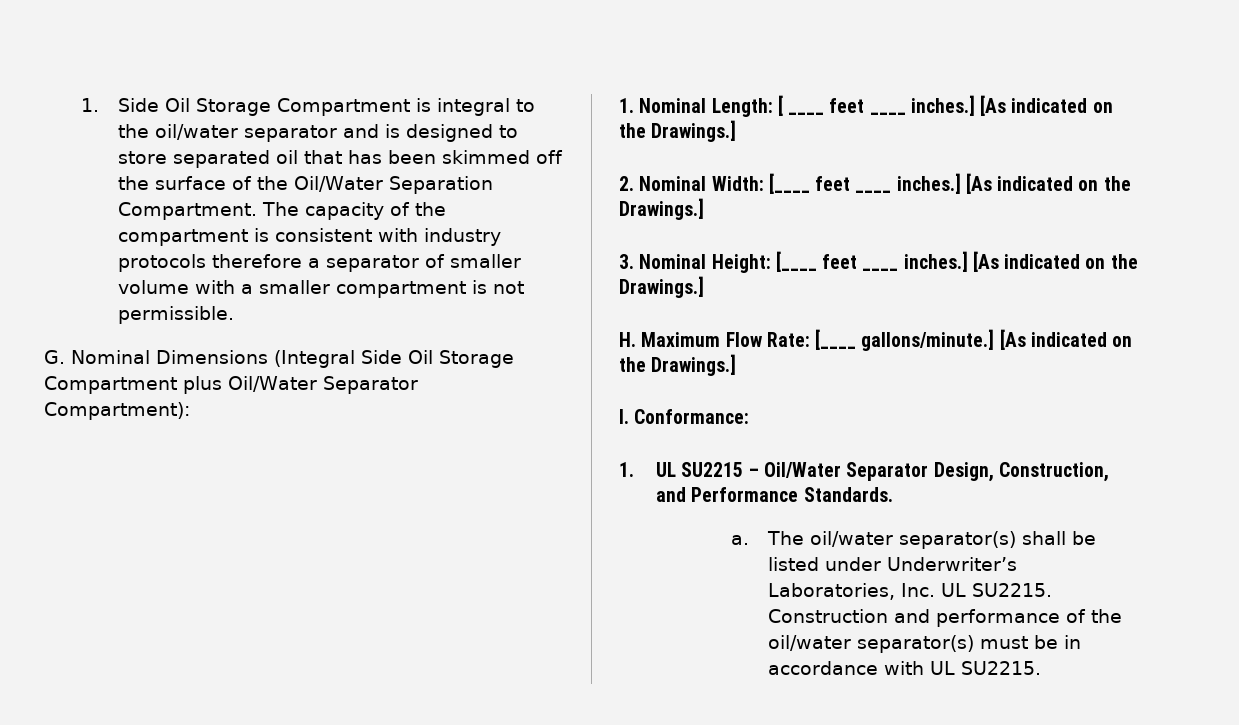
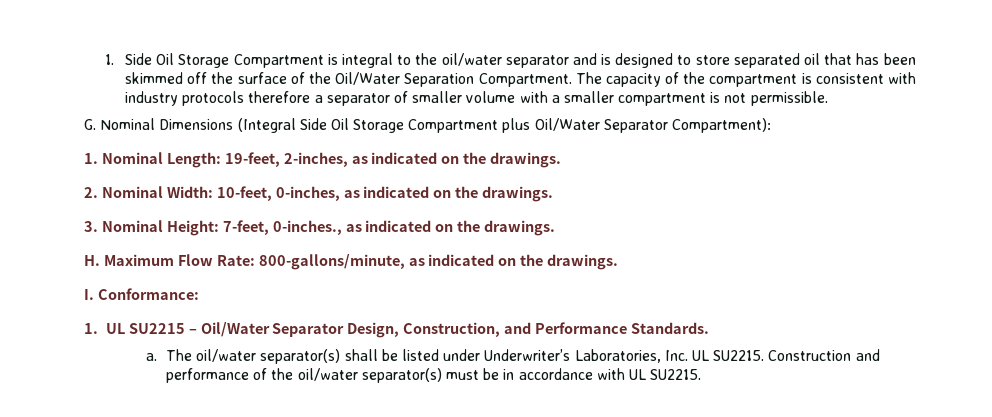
- 1. Nominal Length: [ ____ feet ____ inches.] [As indicated on the Drawings.]
+ 1. Nominal Length: 19-feet, 2-inches, as indicated on the drawings.
- 2. Nominal Width: [____ feet ____ inches.] [As indicated on the Drawings.]
+ 2. Nominal Width: 10-feet, 0-inches, as indicated on the drawings.
- 3. Nominal Height: [____ feet ____ inches.] [As indicated on the Drawings.]
+ 3. Nominal Height: 7-feet, 0-inches., as indicated on the drawings.
- H. Maximum Flow Rate: [____ gallons/minute.] [As indicated on the Drawings.]
+ H. Maximum Flow Rate: 800-gallons/minute, as indicated on the drawings.

